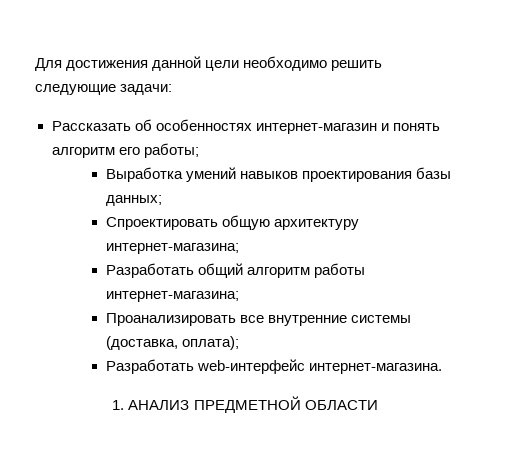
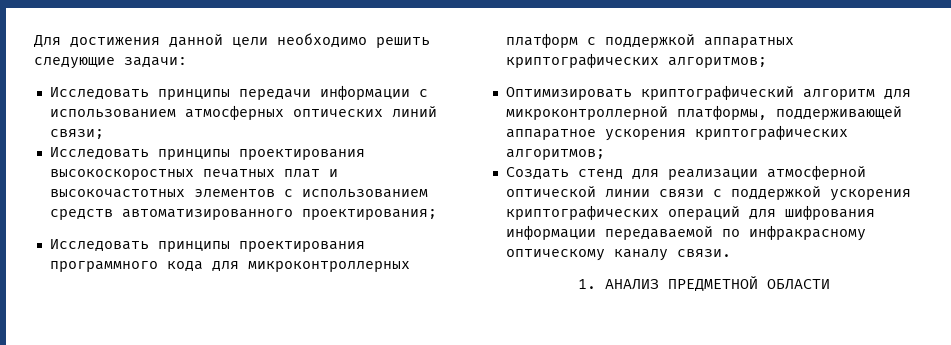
- Рассказать об особенностях интернет-магазин и понять алгоритм его работы;
- Выработка умений навыков проектирования базы данных;
- Спроектировать общую архитектуру интернет-магазина;
- Разработать общий алгоритм работы интернет-магазина;
- Проанализировать все внутренние системы (доставка, оплата);
- Разработать web-интерфейс интернет-магазина.
+ Исследовать принципы передачи информации с использованием атмосферных оптических линий связи;
+ Исследовать принципы проектирования высокоскоростных печатных плат и высокочастотных элементов с использованием средств автоматизированного проектирования;
+ Исследовать принципы проектирования программного кода для микроконтроллерных платформ с поддержкой аппаратных криптографических алгоритмов;
+ Оптимизировать криптографический алгоритм для микроконтроллерной платформы, поддерживающей аппаратное ускорения криптографических алгоритмов;
+ Создать стенд для реализации атмосферной оптической линии связи с поддержкой ускорения криптографических операций для шифрования информации передаваемой по инфракрасному оптическому каналу связи.

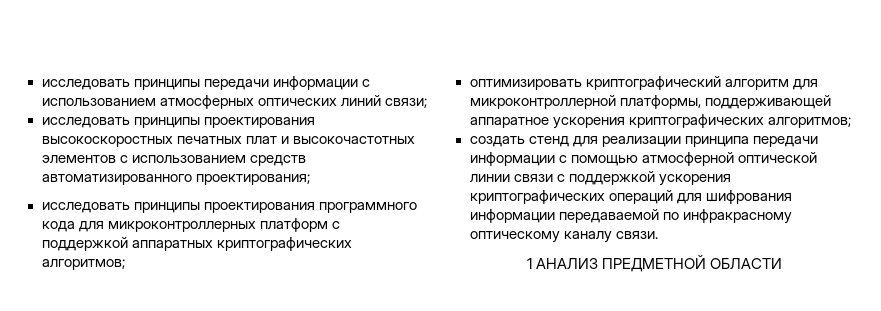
- Для достижения данной цели необходимо решить следующие задачи:
- Исследовать принципы передачи информации с использованием атмосферных оптических линий связи;
+ исследовать принципы передачи информации с использованием атмосферных оптических линий связи;
- Исследовать принципы проектирования высокоскоростных печатных плат и высокочастотных элементов с использованием средств автоматизированного проектирования;
+ исследовать принципы проектирования высокоскоростных печатных плат и высокочастотных элементов с использованием средств автоматизированного проектирования;
- Исследовать принципы проектирования программного кода для микроконтроллерных платформ с поддержкой аппаратных криптографических алгоритмов;
+ исследовать принципы проектирования программного кода для микроконтроллерных платформ с поддержкой аппаратных криптографических алгоритмов;
- Оптимизировать криптографический алгоритм для микроконтроллерной платформы, поддерживающей аппаратное ускорения криптографических алгоритмов;
+ оптимизировать криптографический алгоритм для микроконтроллерной платформы, поддерживающей аппаратное ускорения криптографических алгоритмов;
- Создать стенд для реализации атмосферной оптической линии связи с поддержкой ускорения криптографических операций для шифрования информации передаваемой по инфракрасному оптическому каналу связи.
+ создать стенд для реализации принципа передачи информации с помощью атмосферной оптической линии связи с поддержкой ускорения криптографических операций для шифрования информации передаваемой по инфракрасному оптическому каналу связи.
- 1. АНАЛИЗ ПРЕДМЕТНОЙ ОБЛАСТИ
+ 1 АНАЛИЗ ПРЕДМЕТНОЙ ОБЛАСТИ

